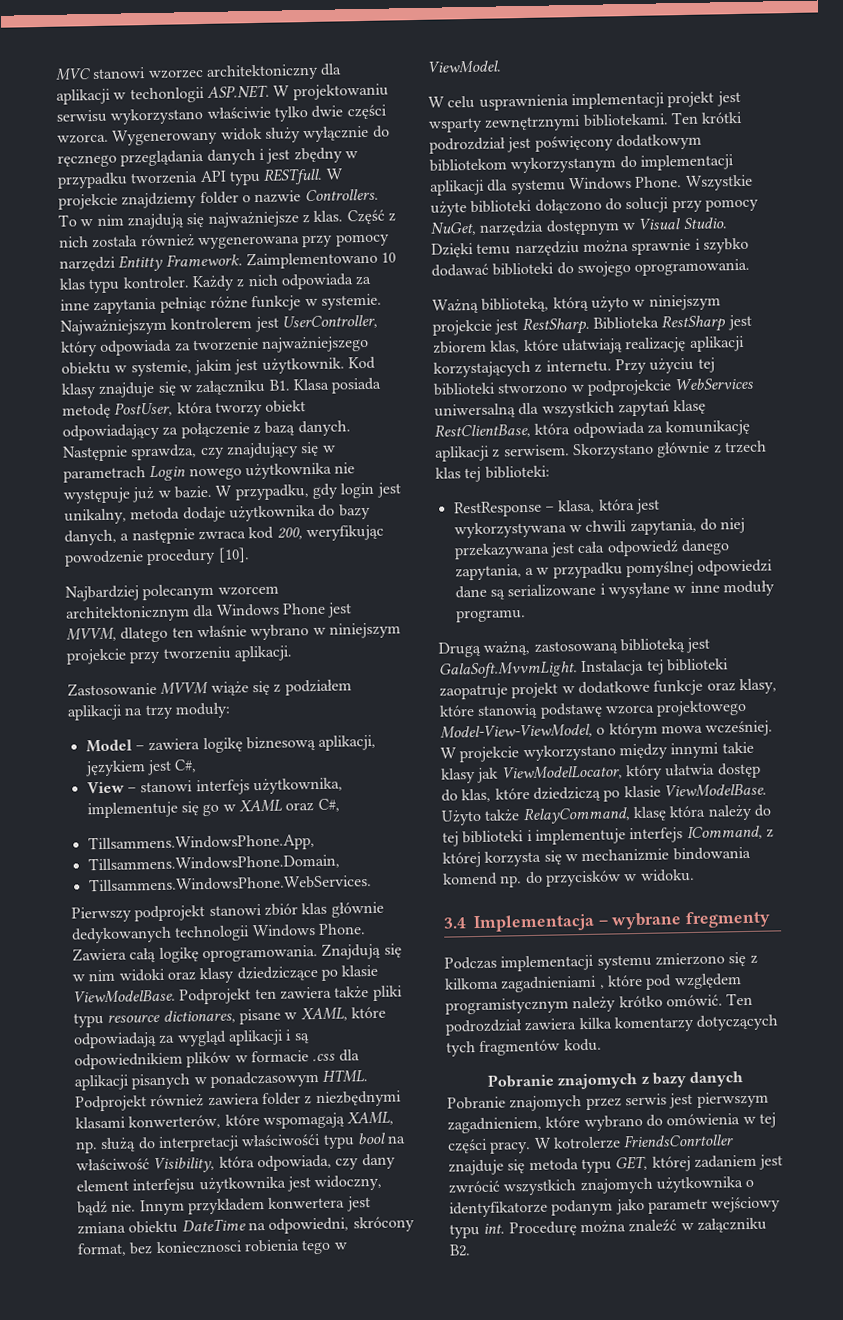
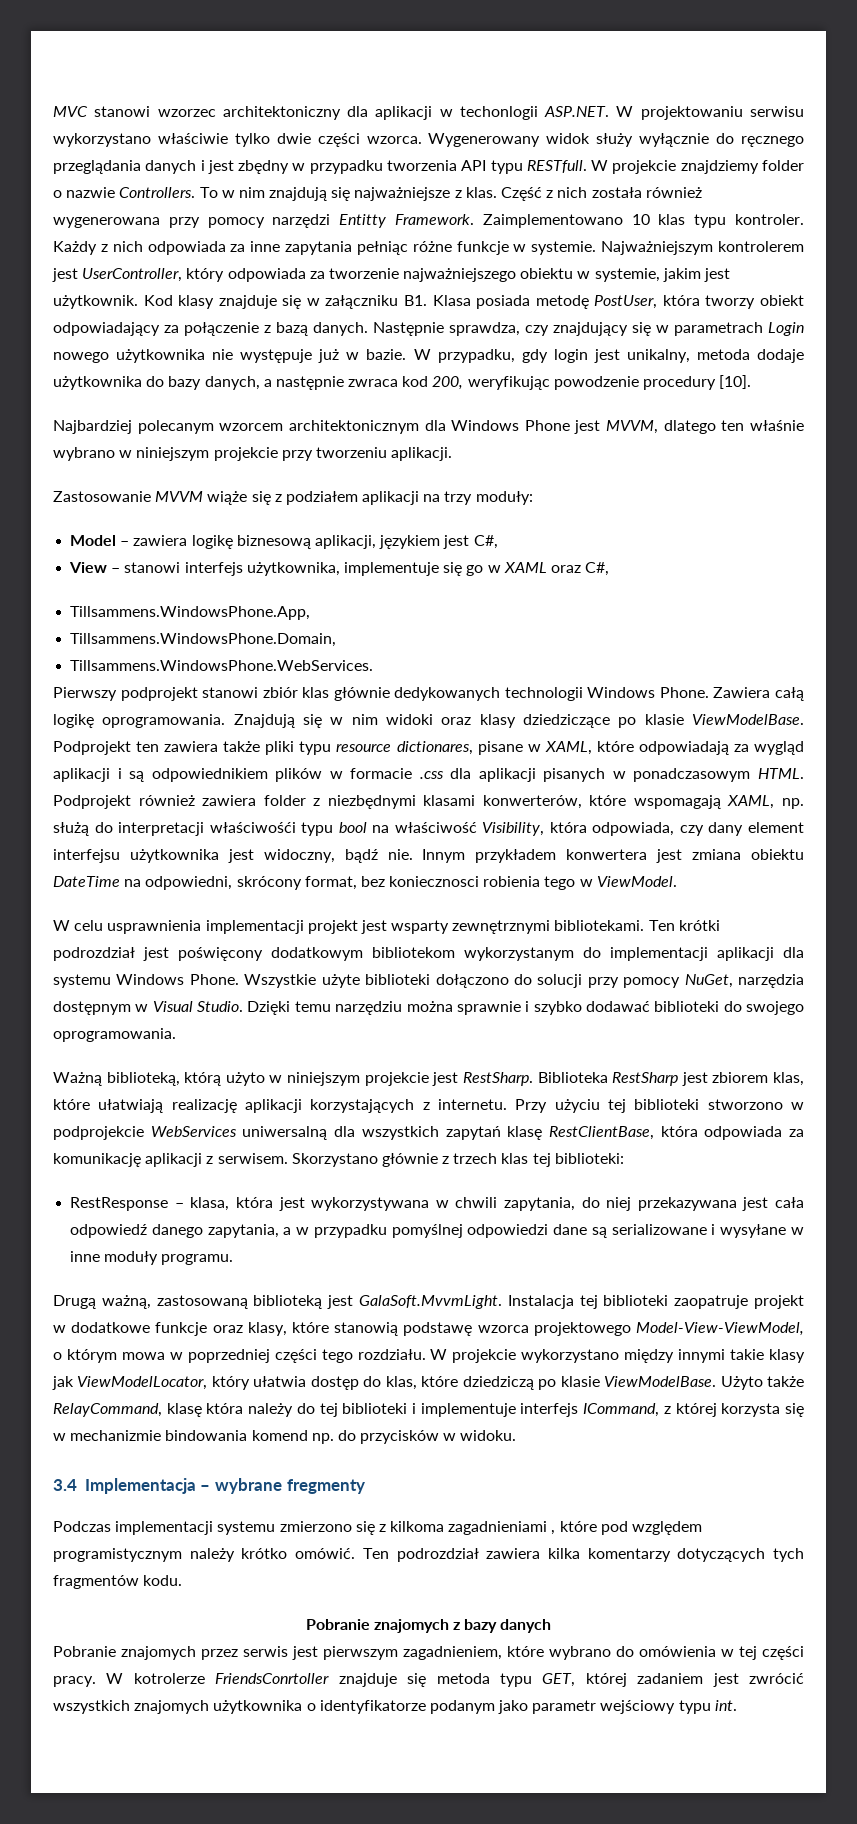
- Drugą ważną, zastosowaną biblioteką jest GalaSoft.MvvmLight. Instalacja tej biblioteki zaopatruje projekt w dodatkowe funkcje oraz klasy, które stanowią podstawę wzorca projektowego Model-View-ViewModel, o którym mowa wcześniej.
+ Drugą ważną, zastosowaną biblioteką jest GalaSoft.MvvmLight. Instalacja tej biblioteki zaopatruje projekt w dodatkowe funkcje oraz klasy, które stanowią podstawę wzorca projektowego Model-View-ViewModel, o którym mowa w poprzedniej części tego rozdziału.
- Procedurę można znaleźć w załączniku B2.

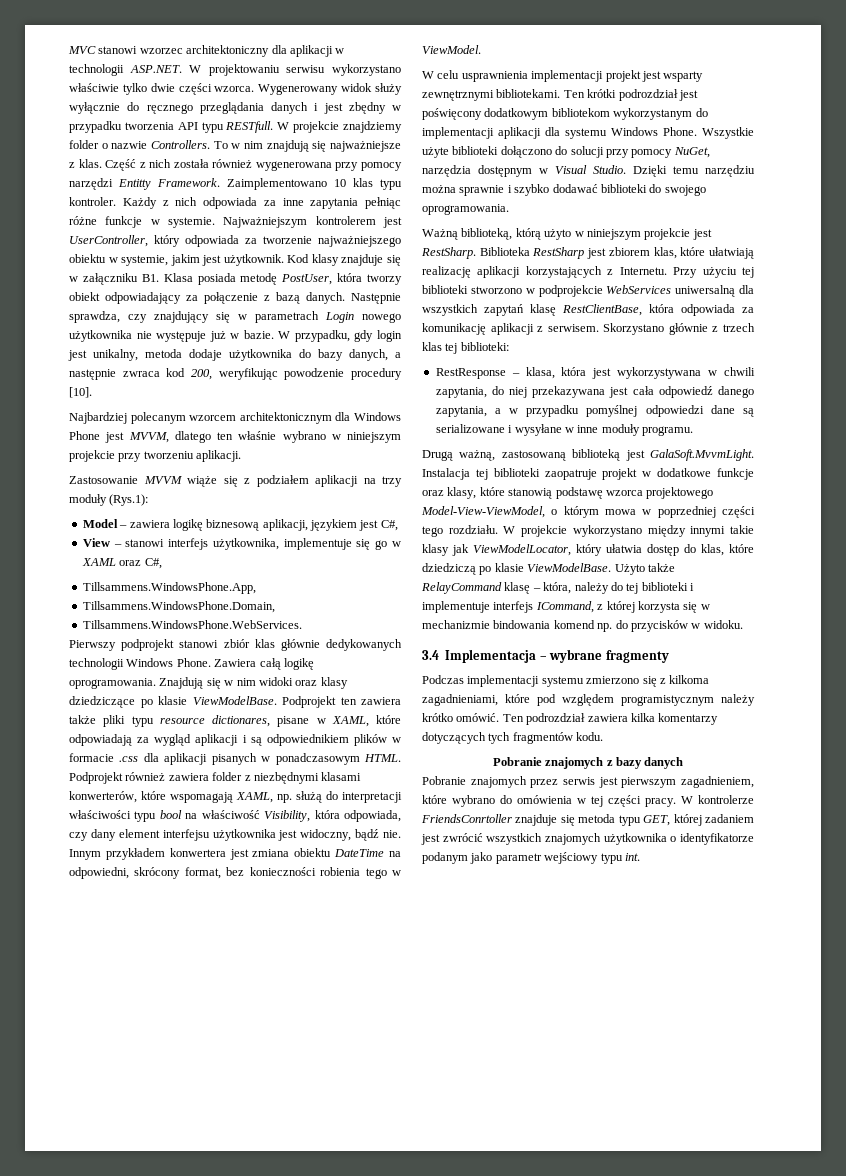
- MVC stanowi wzorzec architektoniczny dla aplikacji w techonlogii ASP.NET. W projektowaniu serwisu wykorzystano właściwie tylko dwie części wzorca.
+ MVC stanowi wzorzec architektoniczny dla aplikacji w technologii ASP.NET. W projektowaniu serwisu wykorzystano właściwie tylko dwie części wzorca.
- Zastosowanie MVVM wiąże się z podziałem aplikacji na trzy moduły:
+ Zastosowanie MVVM wiąże się z podziałem aplikacji na trzy moduły (Rys.1):
- Podprojekt również zawiera folder z niezbędnymi klasami konwerterów, które wspomagają XAML, np. służą do interpretacji właściwośći typu bool na właściwość Visibility, która odpowiada, czy dany element interfejsu użytkownika jest widoczny, bądź nie.
+ Podprojekt również zawiera folder z niezbędnymi klasami konwerterów, które wspomagają XAML, np. służą do interpretacji właściwości typu bool na właściwość Visibility, która odpowiada, czy dany element interfejsu użytkownika jest widoczny, bądź nie.
- Innym przykładem konwertera jest zmiana obiektu DateTime na odpowiedni, skrócony format, bez koniecznosci robienia tego w ViewModel.
+ Innym przykładem konwertera jest zmiana obiektu DateTime na odpowiedni, skrócony format, bez konieczności robienia tego w ViewModel.
- Biblioteka RestSharp jest zbiorem klas, które ułatwiają realizację aplikacji korzystających z internetu.
+ Biblioteka RestSharp jest zbiorem klas, które ułatwiają realizację aplikacji korzystających z Internetu.
- Użyto także RelayCommand, klasę która należy do tej biblioteki i implementuje interfejs ICommand, z której korzysta się w mechanizmie bindowania komend np. do przycisków w widoku.
+ Użyto także RelayCommand klasę – która, należy do tej biblioteki i implementuje interfejs ICommand, z której korzysta się w mechanizmie bindowania komend np. do przycisków w widoku.
- 3.4 Implementacja – wybrane fregmenty
+ 3.4 Implementacja – wybrane fragmenty
- Podczas implementacji systemu zmierzono się z kilkoma zagadnieniami , które pod względem programistycznym należy krótko omówić.
+ Podczas implementacji systemu zmierzono się z kilkoma zagadnieniami, które pod względem programistycznym należy krótko omówić.
- W kotrolerze FriendsConrtoller znajduje się metoda typu GET, której zadaniem jest zwrócić wszystkich znajomych użytkownika o identyfikatorze podanym jako parametr wejściowy typu int.
+ W kontrolerze FriendsConrtoller znajduje się metoda typu GET, której zadaniem jest zwrócić wszystkich znajomych użytkownika o identyfikatorze podanym jako parametr wejściowy typu int.

